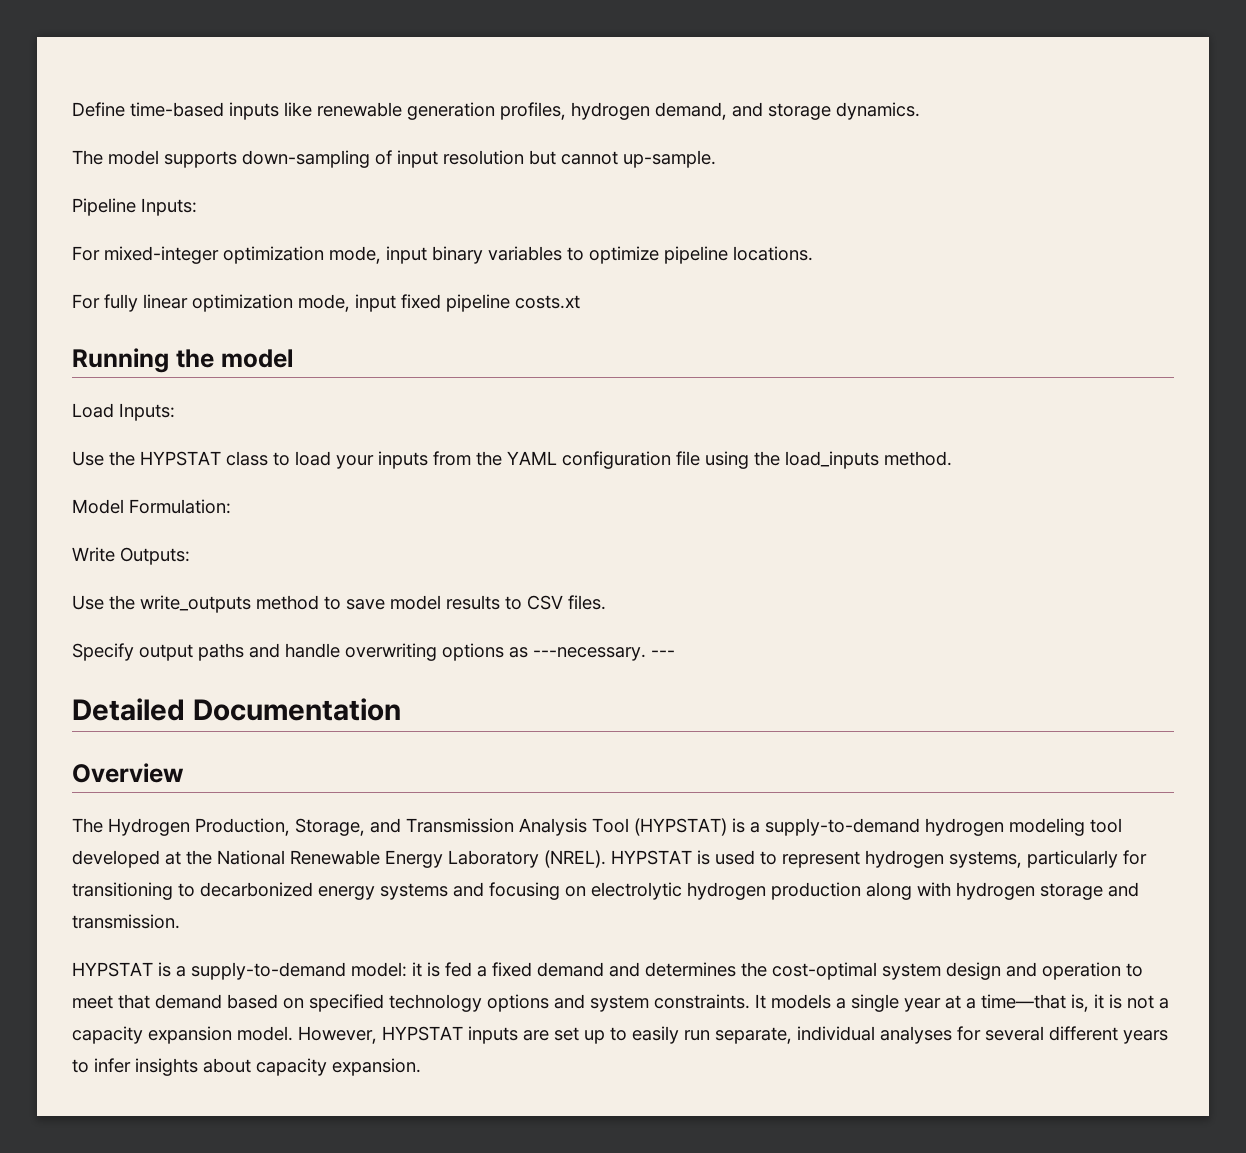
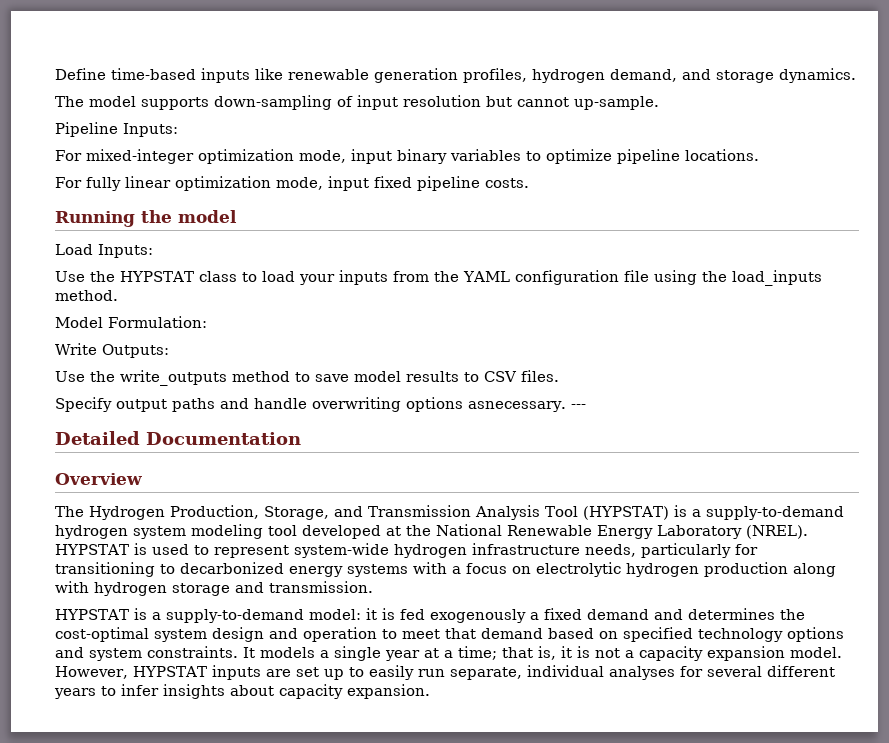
- For fully linear optimization mode, input fixed pipeline costs.xt
+ For fully linear optimization mode, input fixed pipeline costs.
- Specify output paths and handle overwriting options as ---necessary.
+ Specify output paths and handle overwriting options asnecessary.
- The Hydrogen Production, Storage, and Transmission Analysis Tool (HYPSTAT) is a supply-to-demand hydrogen modeling tool developed at the National Renewable Energy Laboratory (NREL).
+ The Hydrogen Production, Storage, and Transmission Analysis Tool (HYPSTAT) is a supply-to-demand hydrogen system modeling tool developed at the National Renewable Energy Laboratory (NREL).
- HYPSTAT is used to represent hydrogen systems, particularly for transitioning to decarbonized energy systems and focusing on electrolytic hydrogen production along with hydrogen storage and transmission.
+ HYPSTAT is used to represent system-wide hydrogen infrastructure needs, particularly for transitioning to decarbonized energy systems with a focus on electrolytic hydrogen production along with hydrogen storage and transmission.
- HYPSTAT is a supply-to-demand model: it is fed a fixed demand and determines the cost-optimal system design and operation to meet that demand based on specified technology options and system constraints.
+ HYPSTAT is a supply-to-demand model: it is fed exogenously a fixed demand and determines the cost-optimal system design and operation to meet that demand based on specified technology options and system constraints.
- It models a single year at a time—that is, it is not a capacity expansion model.
+ It models a single year at a time; that is, it is not a capacity expansion model.

